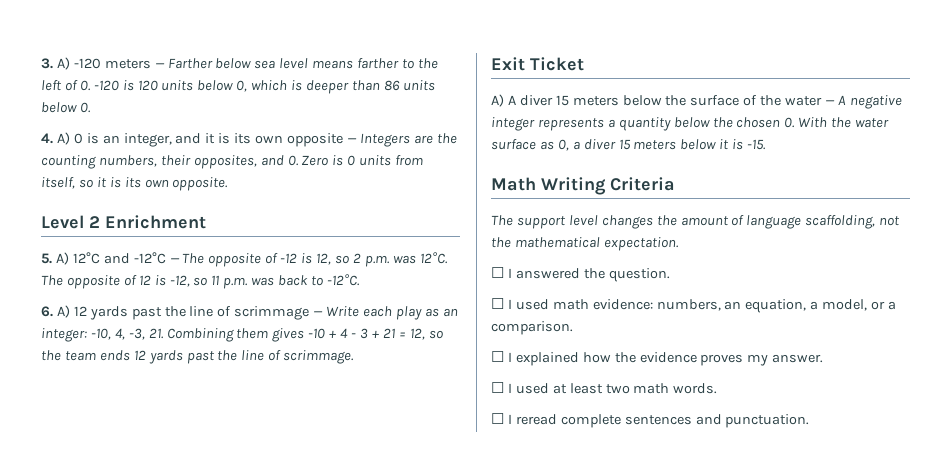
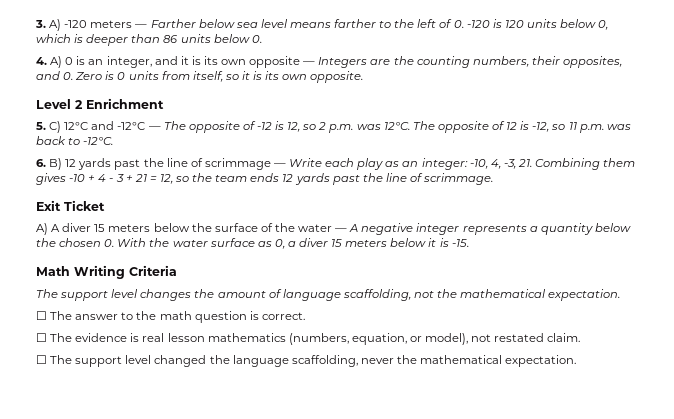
- 5. A) 12°C and -12°C — The opposite of -12 is 12, so 2 p.m. was 12°C.
+ 5. C) 12°C and -12°C — The opposite of -12 is 12, so 2 p.m. was 12°C.
- 6. A) 12 yards past the line of scrimmage — Write each play as an integer: -10, 4, -3, 21. Combining them gives -10 + 4 - 3 + 21 = 12, so the team ends 12 yards past the line of scrimmage.
+ 6. B) 12 yards past the line of scrimmage — Write each play as an integer: -10, 4, -3, 21. Combining them gives -10 + 4 - 3 + 21 = 12, so the team ends 12 yards past the line of scrimmage.
- ☐ I answered the question.
- ☐ I used math evidence: numbers, an equation, a model, or a comparison.
- ☐ I explained how the evidence proves my answer.
- ☐ I used at least two math words.
- ☐ I reread complete sentences and punctuation.
+ ☐ The answer to the math question is correct.
+ ☐ The evidence is real lesson mathematics (numbers, equation, or model), not restated claim.
+ ☐ The support level changed the language scaffolding, never the mathematical expectation.

